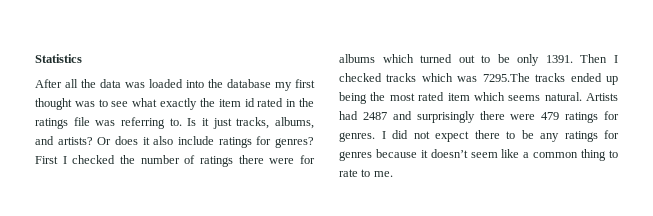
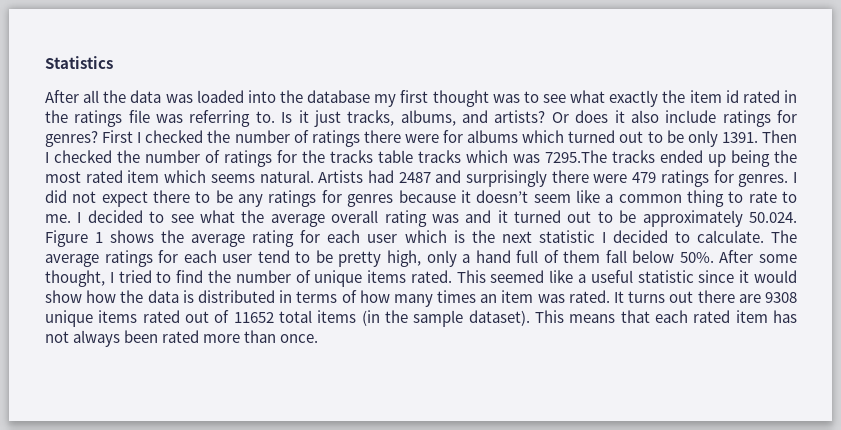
- Then I checked tracks which was 7295.The tracks ended up being the most rated item which seems natural.
+ Then I checked the number of ratings for the tracks table tracks which was 7295.The tracks ended up being the most rated item which seems natural.
+ I decided to see what the average overall rating was and it turned out to be approximately 50.024. Figure 1 shows the average rating for each user which is the next statistic I decided to calculate. The average ratings for each user tend to be pretty high, only a hand full of them fall below 50%. After some thought, I tried to find the number of unique items rated. This seemed like a useful statistic since it would show how the data is distributed in terms of how many times an item was rated. It turns out there are 9308 unique items rated out of 11652 total items (in the sample dataset). This means that each rated item has not always been rated more than once.

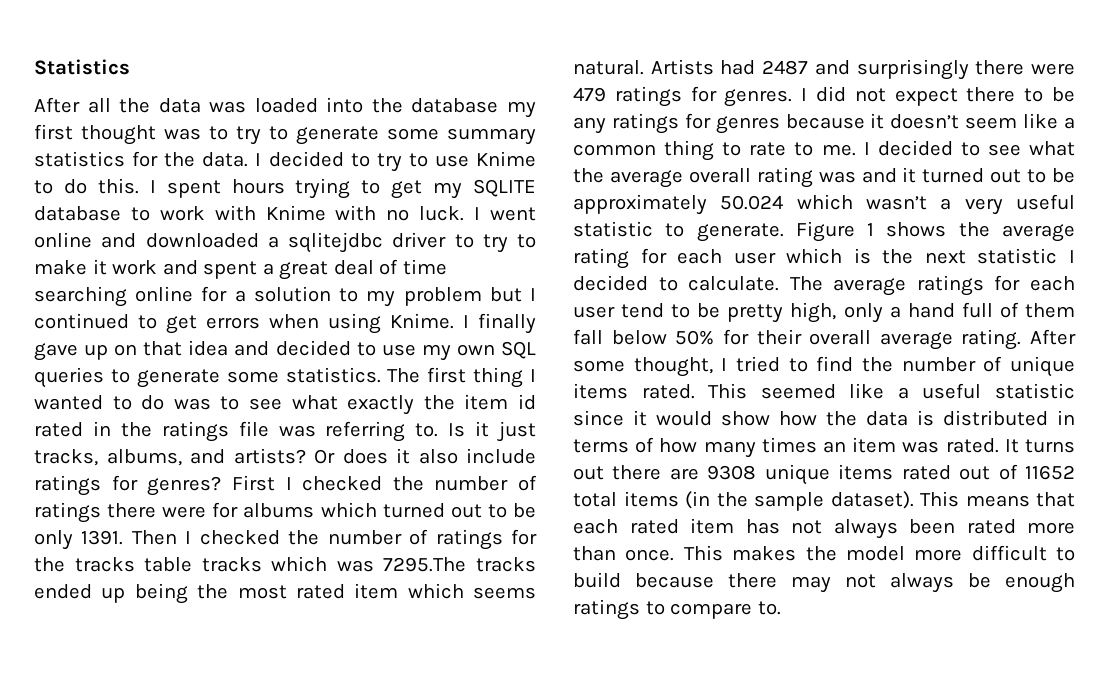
- After all the data was loaded into the database my first thought was to see what exactly the item id rated in the ratings file was referring to.
+ After all the data was loaded into the database my first thought was to try to generate some summary statistics for the data. I decided to try to use Knime to do this. I spent hours trying to get my SQLITE database to work with Knime with no luck. I went online and downloaded a sqlitejdbc driver to try to make it work and spent a great deal of time searching online for a solution to my problem but I continued to get errors when using Knime. I finally gave up on that idea and decided to use my own SQL queries to generate some statistics. The first thing I wanted to do was to see what exactly the item id rated in the ratings file was referring to.
- I decided to see what the average overall rating was and it turned out to be approximately 50.024. Figure 1 shows the average rating for each user which is the next statistic I decided to calculate.
+ I decided to see what the average overall rating was and it turned out to be approximately 50.024 which wasn’t a very useful statistic to generate. Figure 1 shows the average rating for each user which is the next statistic I decided to calculate.
- The average ratings for each user tend to be pretty high, only a hand full of them fall below 50%.
+ The average ratings for each user tend to be pretty high, only a hand full of them fall below 50% for their overall average rating.
+ This makes the model more difficult to build because there may not always be enough ratings to compare to.

